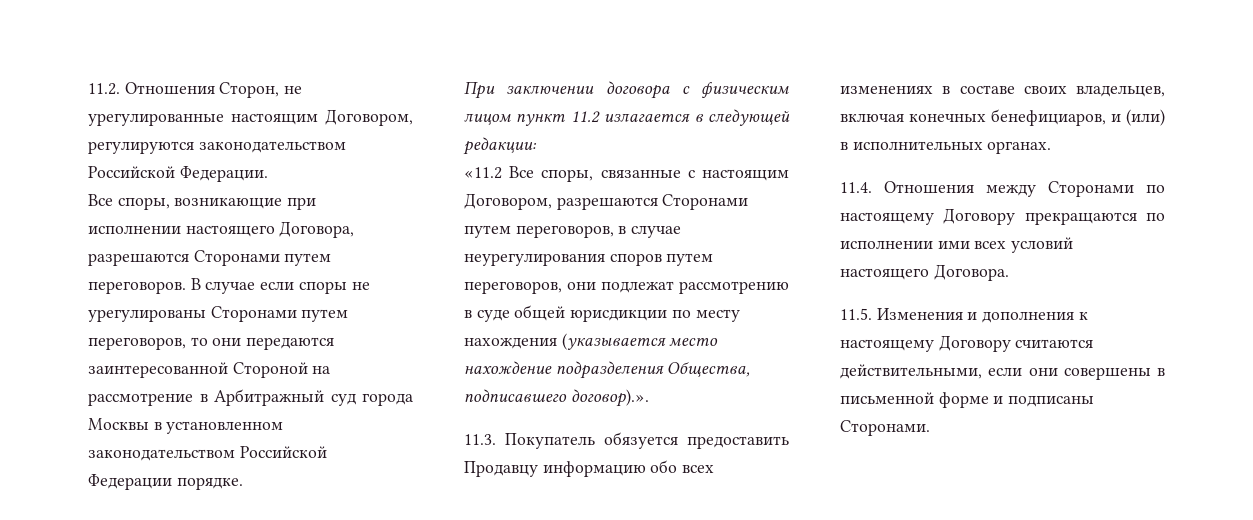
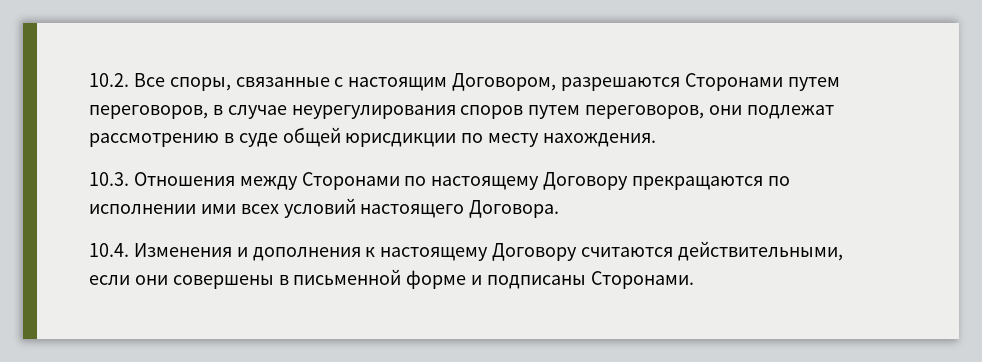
- 11.2. Отношения Сторон, не урегулированные настоящим Договором, регулируются законодательством Российской Федерации.
- Все споры, возникающие при исполнении настоящего Договора, разрешаются Сторонами путем переговоров. В случае если споры не урегулированы Сторонами путем переговоров, то они передаются заинтересованной Стороной на рассмотрение в Арбитражный суд города Москвы в установленном законодательством Российской Федерации порядке.
- При заключении договора с физическим лицом пункт 11.2 излагается в следующей редакции:
- «11.2 Все споры, связанные с настоящим Договором, разрешаются Сторонами путем переговоров, в случае неурегулирования споров путем переговоров, они подлежат рассмотрению в суде общей юрисдикции по месту нахождения (указывается место нахождение подразделения Общества, подписавшего договор).».
- 11.3. Покупатель обязуется предоставить Продавцу информацию обо всех изменениях в составе своих владельцев, включая конечных бенефициаров, и (или) в исполнительных органах.
- 11.4. Отношения между Сторонами по настоящему Договору прекращаются по исполнении ими всех условий настоящего Договора.
+ 10.2. Все споры, связанные с настоящим Договором, разрешаются Сторонами путем переговоров, в случае неурегулирования споров путем переговоров, они подлежат рассмотрению в суде общей юрисдикции по месту нахождения.
+ 10.3. Отношения между Сторонами по настоящему Договору прекращаются по исполнении ими всех условий настоящего Договора.
- 11.5. Изменения и дополнения к настоящему Договору считаются действительными, если они совершены в письменной форме и подписаны Сторонами.
+ 10.4. Изменения и дополнения к настоящему Договору считаются действительными, если они совершены в письменной форме и подписаны Сторонами.

